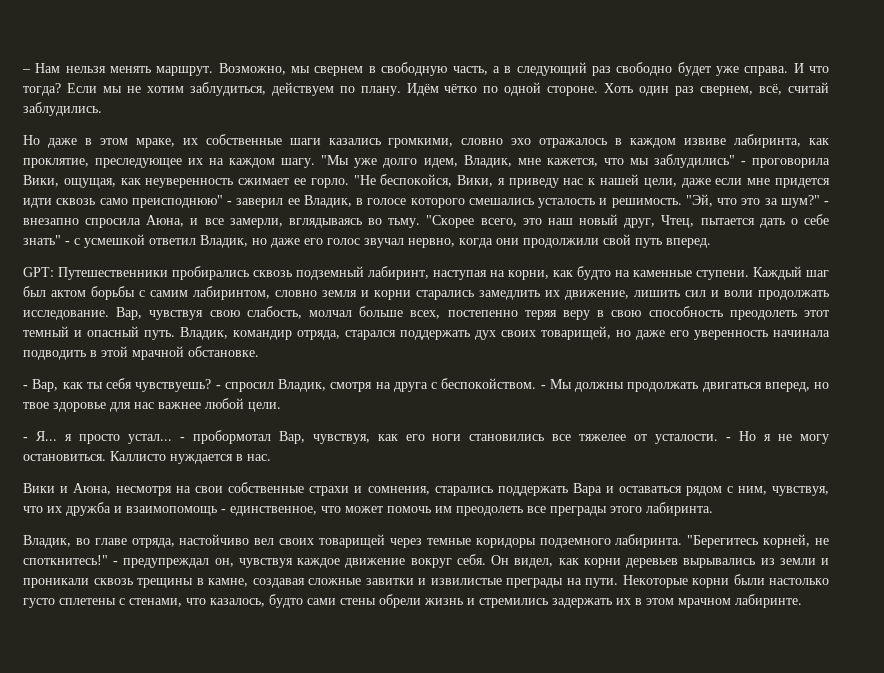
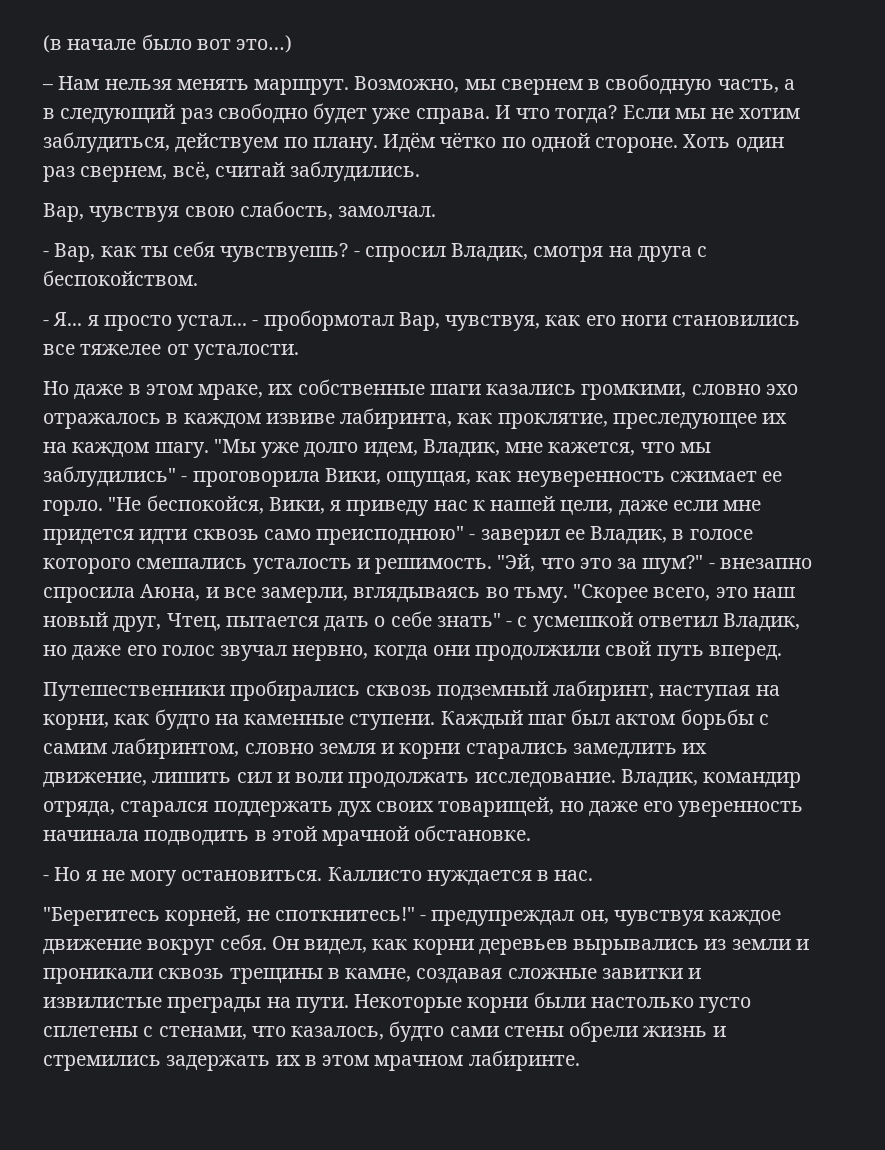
+ (в начале было вот это…)
+ Вар, чувствуя свою слабость, замолчал.
+ - Вар, как ты себя чувствуешь? - спросил Владик, смотря на друга с беспокойством.
+ - Я... я просто устал... - пробормотал Вар, чувствуя, как его ноги становились все тяжелее от усталости.
- GPT: Путешественники пробирались сквозь подземный лабиринт, наступая на корни, как будто на каменные ступени.
+ Путешественники пробирались сквозь подземный лабиринт, наступая на корни, как будто на каменные ступени.
- Вар, чувствуя свою слабость, молчал больше всех, постепенно теряя веру в свою способность преодолеть этот темный и опасный путь.
- - Вар, как ты себя чувствуешь? - спросил Владик, смотря на друга с беспокойством. - Мы должны продолжать двигаться вперед, но твое здоровье для нас важнее любой цели.
- - Я... я просто устал... - пробормотал Вар, чувствуя, как его ноги становились все тяжелее от усталости. - Но я не могу остановиться.
+ - Но я не могу остановиться.
- Вики и Аюна, несмотря на свои собственные страхи и сомнения, старались поддержать Вара и оставаться рядом с ним, чувствуя, что их дружба и взаимопомощь - единственное, что может помочь им преодолеть все преграды этого лабиринта.
- Владик, во главе отряда, настойчиво вел своих товарищей через темные коридоры подземного лабиринта.

